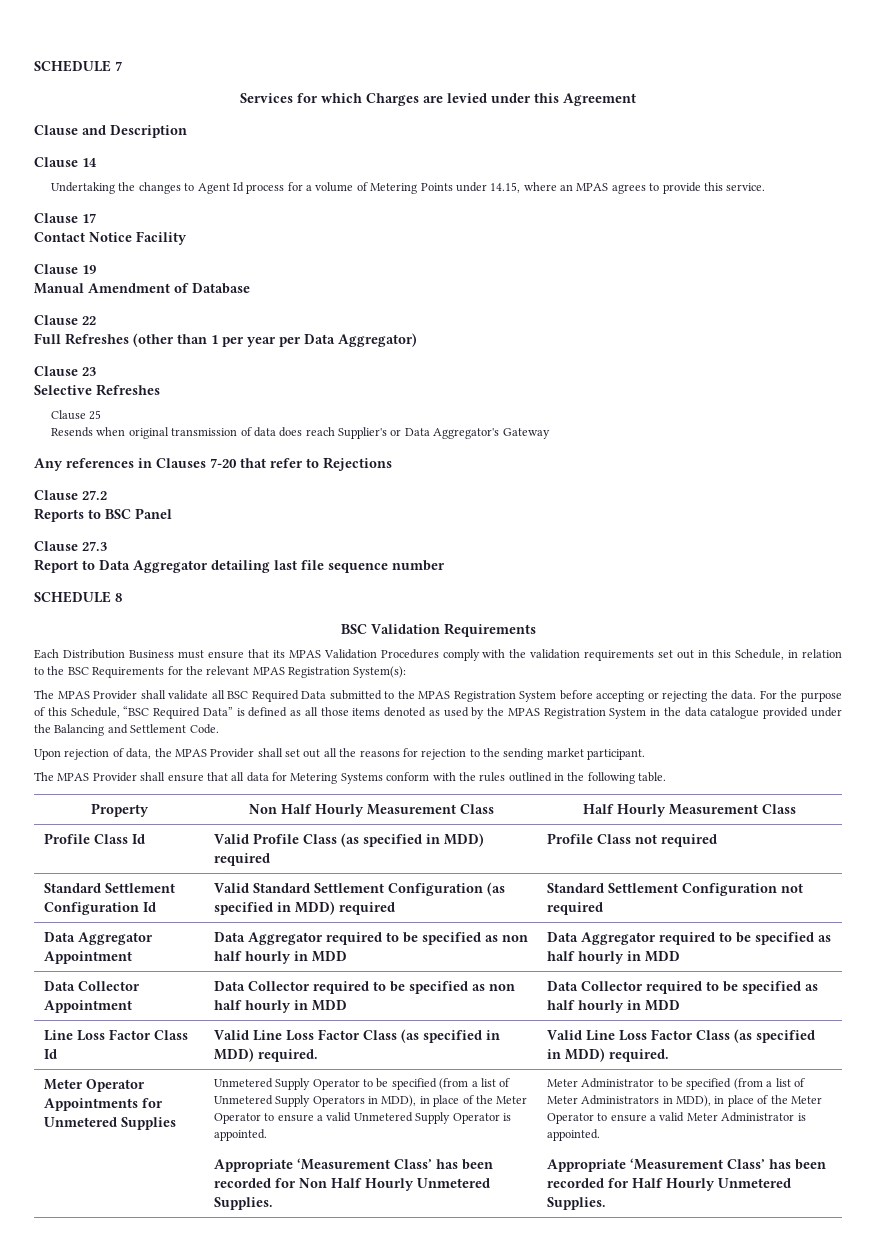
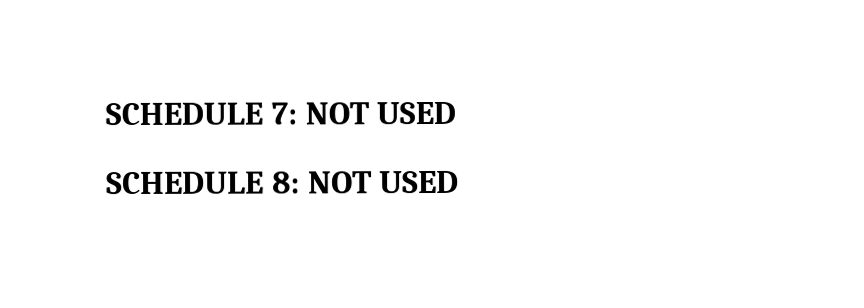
- SCHEDULE 7
- Services for which Charges are levied under this Agreement
- Clause and Description
- Clause 14
- Undertaking the changes to Agent Id process for a volume of Metering Points under 14.15, where an MPAS agrees to provide this service.
- Clause 17
- Contact Notice Facility
- Clause 19
- Manual Amendment of Database
- Clause 22
- Full Refreshes (other than 1 per year per Data Aggregator)
- Clause 23
- Selective Refreshes
- Clause 25
- Resends when original transmission of data does reach Supplier's or Data Aggregator's Gateway
- Any references in Clauses 7-20 that refer to Rejections
- Clause 27.2
- Reports to BSC Panel
- Clause 27.3
- Report to Data Aggregator detailing last file sequence number
- SCHEDULE 8
- BSC Validation Requirements
- Each Distribution Business must ensure that its MPAS Validation Procedures comply with the validation requirements set out in this Schedule, in relation to the BSC Requirements for the relevant MPAS Registration System(s):
- The MPAS Provider shall validate all BSC Required Data submitted to the MPAS Registration System before accepting or rejecting the data. For the purpose of this Schedule, “BSC Required Data” is defined as all those items denoted as used by the MPAS Registration System in the data catalogue provided under the Balancing and Settlement Code.
- Upon rejection of data, the MPAS Provider shall set out all the reasons for rejection to the sending market participant.
- The MPAS Provider shall ensure that all data for Metering Systems conform with the rules outlined in the following table.
- Property | Non Half Hourly Measurement Class | Half Hourly Measurement Class
- Profile Class Id | Valid Profile Class (as specified in MDD) required | Profile Class not required
- Standard Settlement Configuration Id | Valid Standard Settlement Configuration (as specified in MDD) required | Standard Settlement Configuration not required
- Data Aggregator Appointment | Data Aggregator required to be specified as non half hourly in MDD | Data Aggregator required to be specified as half hourly in MDD
- Data Collector Appointment | Data Collector required to be specified as non half hourly in MDD | Data Collector required to be specified as half hourly in MDD
- Line Loss Factor Class Id | Valid Line Loss Factor Class (as specified in MDD) required. | Valid Line Loss Factor Class (as specified in MDD) required.
- Meter Operator Appointments for Unmetered Supplies | Unmetered Supply Operator to be specified (from a list of Unmetered Supply Operators in MDD), in place of the Meter Operator to ensure a valid Unmetered Supply Operator is appointed.
- Appropriate ‘Measurement Class’ has been recorded for Non Half Hourly Unmetered Supplies. | Meter Administrator to be specified (from a list of Meter Administrators in MDD), in place of the Meter Operator to ensure a valid Meter Administrator is appointed.
- Appropriate ‘Measurement Class’ has been recorded for Half Hourly Unmetered Supplies.
+ SCHEDULE 7: NOT USED
+ SCHEDULE 8: NOT USED

